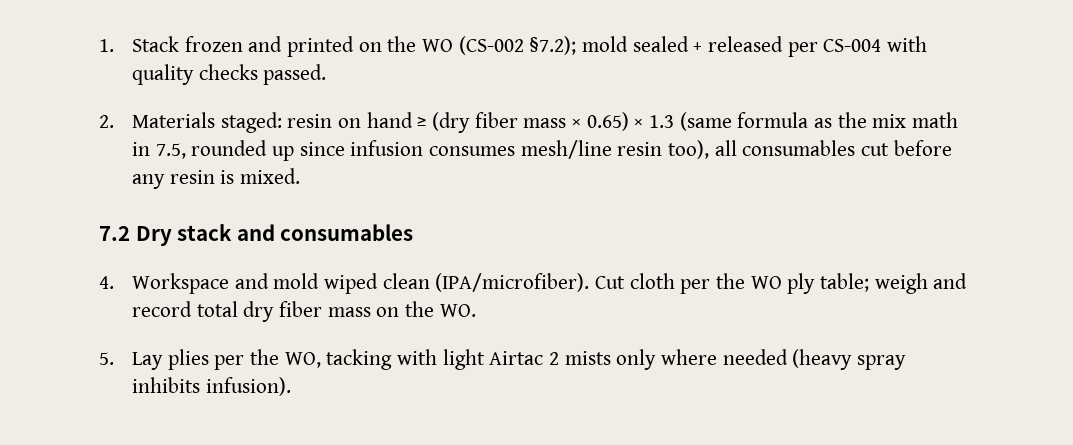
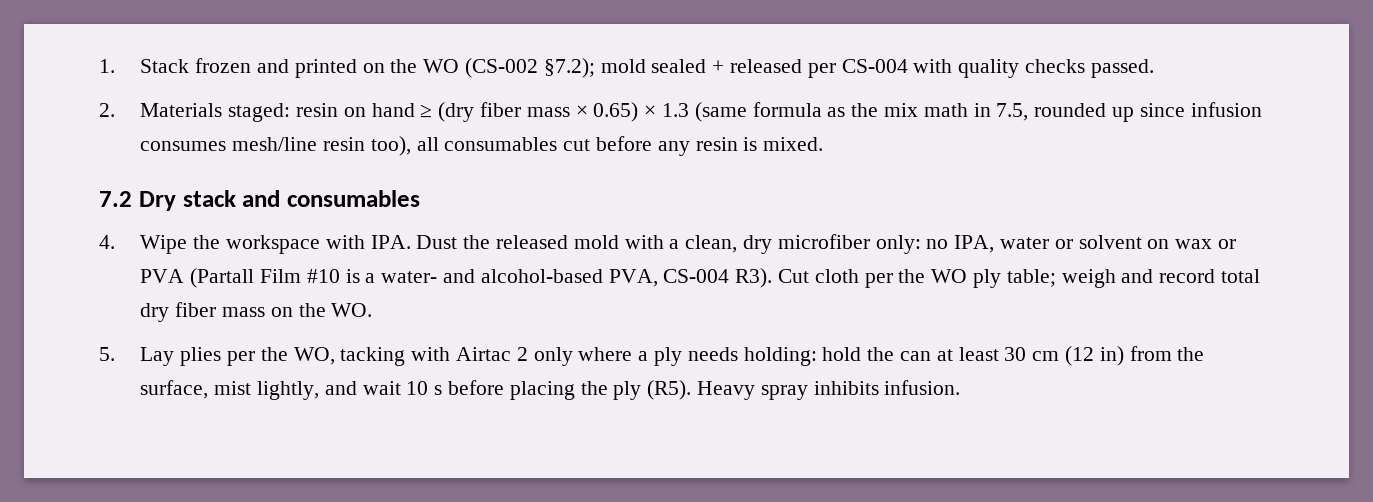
- 4. Workspace and mold wiped clean (IPA/microfiber). Cut cloth per the WO ply table; weigh and record total dry fiber mass on the WO.
+ 4. Wipe the workspace with IPA. Dust the released mold with a clean, dry microfiber only: no IPA, water or solvent on wax or PVA (Partall Film #10 is a water- and alcohol-based PVA, CS-004 R3). Cut cloth per the WO ply table; weigh and record total dry fiber mass on the WO.
- 5. Lay plies per the WO, tacking with light Airtac 2 mists only where needed (heavy spray inhibits infusion).
+ 5. Lay plies per the WO, tacking with Airtac 2 only where a ply needs holding: hold the can at least 30 cm (12 in) from the surface, mist lightly, and wait 10 s before placing the ply (R5). Heavy spray inhibits infusion.

